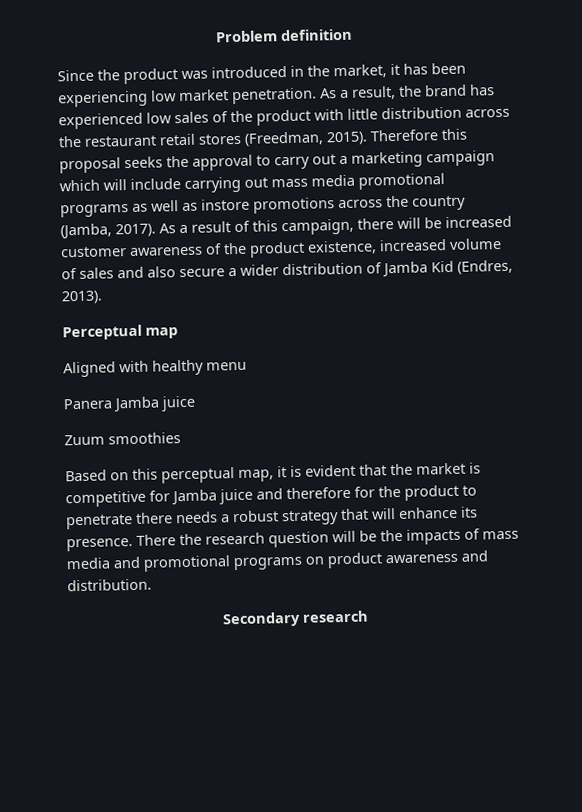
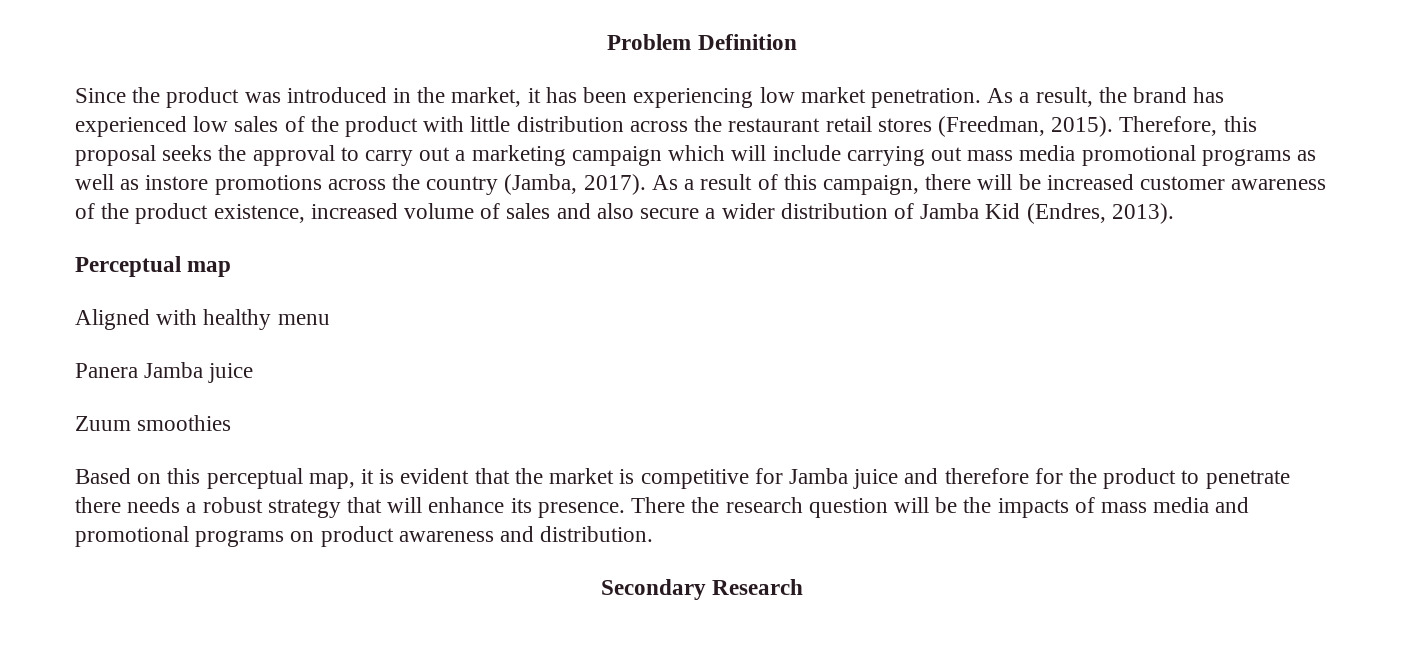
- Problem definition
+ Problem Definition
- Therefore this proposal seeks the approval to carry out a marketing campaign which will include carrying out mass media promotional programs as well as instore promotions across the country (Jamba, 2017).
+ Therefore, this proposal seeks the approval to carry out a marketing campaign which will include carrying out mass media promotional programs as well as instore promotions across the country (Jamba, 2017).
- Secondary research
+ Secondary Research

